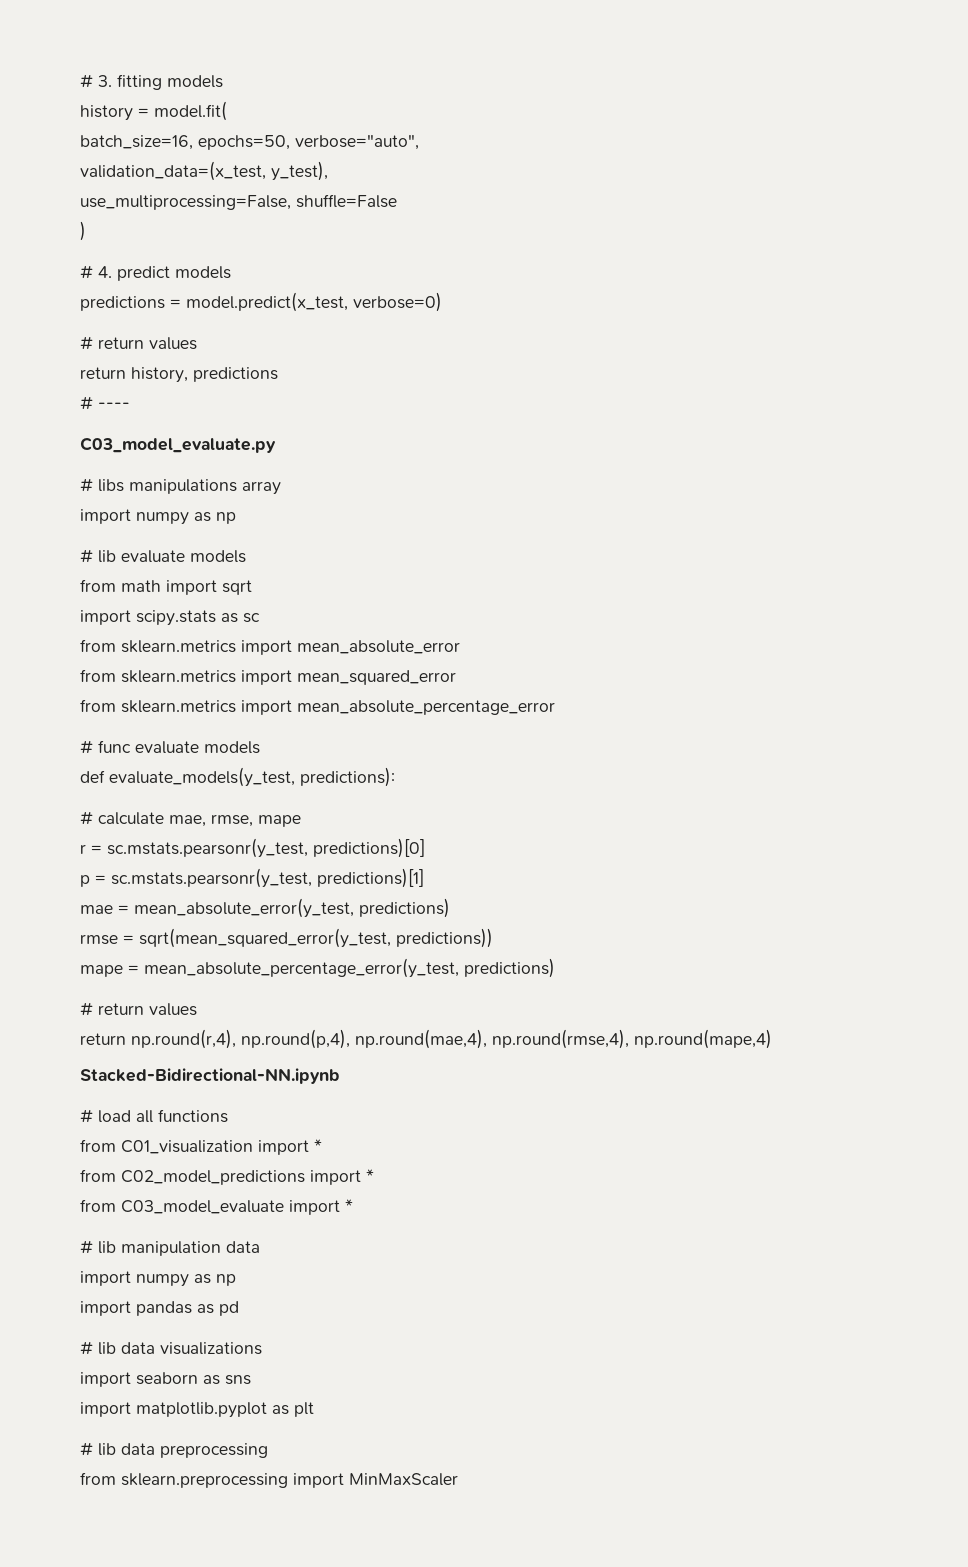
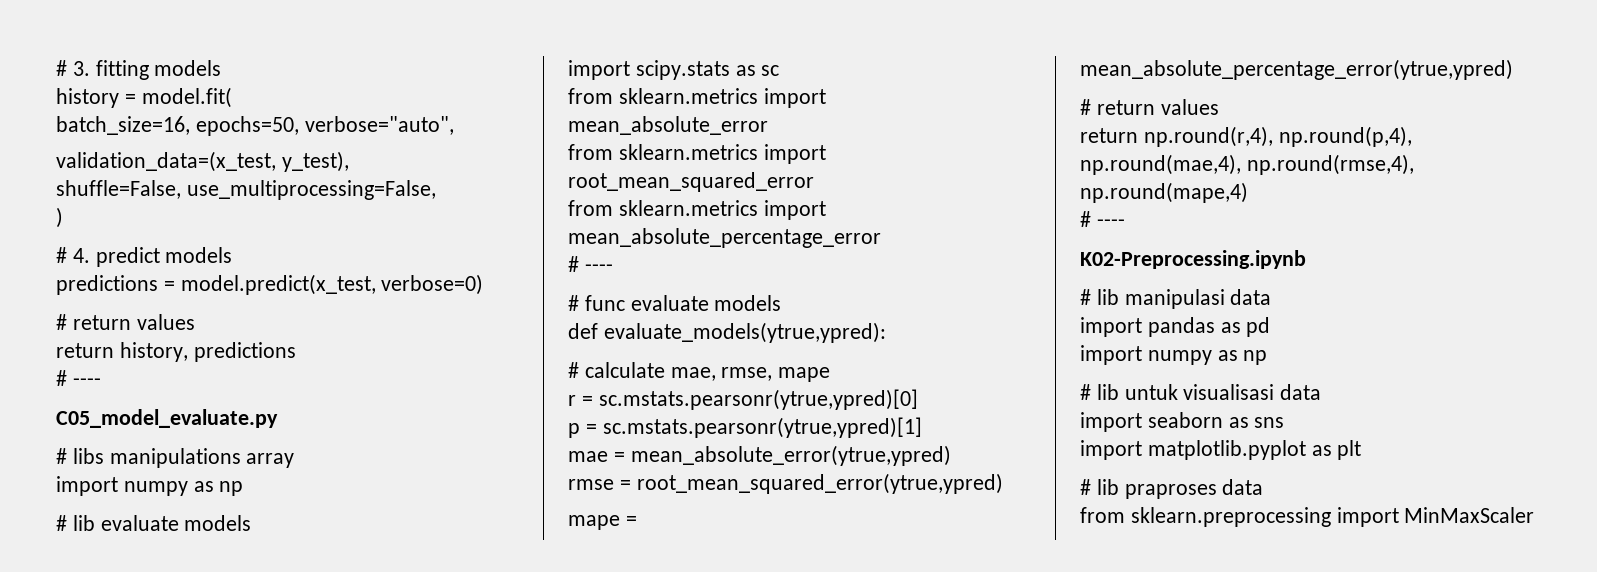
- use_multiprocessing=False, shuffle=False
+ shuffle=False, use_multiprocessing=False,
- C03_model_evaluate.py
+ C05_model_evaluate.py
- from math import sqrt
- from sklearn.metrics import mean_squared_error
+ from sklearn.metrics import root_mean_squared_error
  from sklearn.metrics import mean_absolute_percentage_error
+ # ----
- def evaluate_models(y_test, predictions):
+ def evaluate_models(ytrue,ypred):
- r = sc.mstats.pearsonr(y_test, predictions)[0]
+ r = sc.mstats.pearsonr(ytrue,ypred)[0]
- p = sc.mstats.pearsonr(y_test, predictions)[1]
+ p = sc.mstats.pearsonr(ytrue,ypred)[1]
- mae = mean_absolute_error(y_test, predictions)
+ mae = mean_absolute_error(ytrue,ypred)
- rmse = sqrt(mean_squared_error(y_test, predictions))
+ rmse = root_mean_squared_error(ytrue,ypred)
- mape = mean_absolute_percentage_error(y_test, predictions)
+ mape = mean_absolute_percentage_error(ytrue,ypred)
  return np.round(r,4), np.round(p,4), np.round(mae,4), np.round(rmse,4), np.round(mape,4)
- Stacked-Bidirectional-NN.ipynb
- # load all functions
- from C01_visualization import *
- from C02_model_predictions import *
- from C03_model_evaluate import *
- # lib manipulation data
+ # ----
+ K02-Preprocessing.ipynb
+ # lib manipulasi data
+ import pandas as pd
  import numpy as np
- import pandas as pd
- # lib data visualizations
+ # lib untuk visualisasi data
- # lib data preprocessing
+ # lib praproses data

